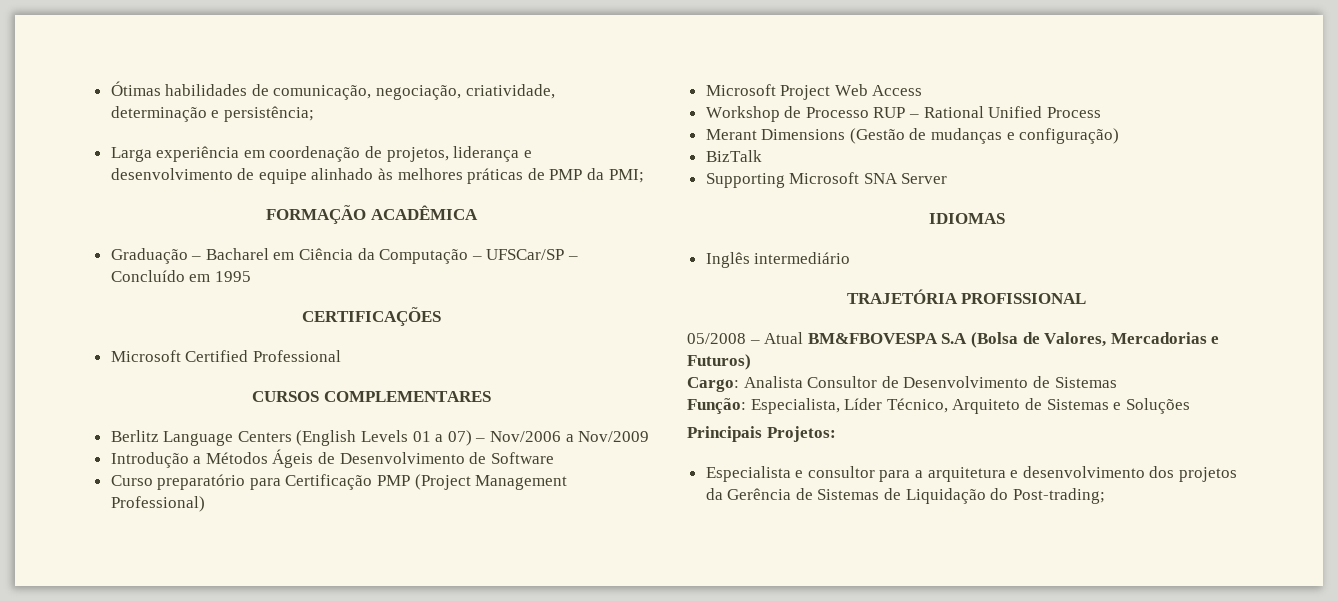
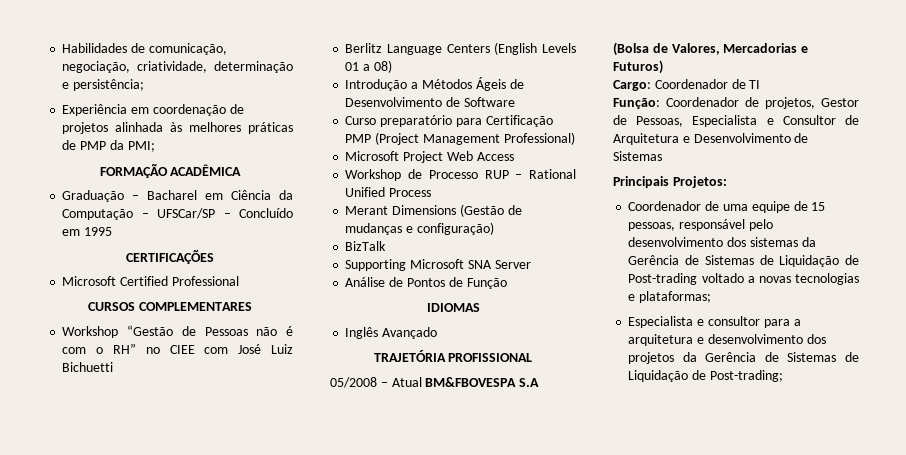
- Ótimas habilidades de comunicação, negociação, criatividade, determinação e persistência;
+ Habilidades de comunicação, negociação, criatividade, determinação e persistência;
- Larga experiência em coordenação de projetos, liderança e desenvolvimento de equipe alinhado às melhores práticas de PMP da PMI;
+ Experiência em coordenação de projetos alinhada às melhores práticas de PMP da PMI;
+ Workshop “Gestão de Pessoas não é com o RH” no CIEE com José Luiz Bichuetti
- Berlitz Language Centers (English Levels 01 a 07) – Nov/2006 a Nov/2009
+ Berlitz Language Centers (English Levels 01 a 08)
+ Análise de Pontos de Função
- Inglês intermediário
+ Inglês Avançado
- Cargo: Analista Consultor de Desenvolvimento de Sistemas
- Função: Especialista, Líder Técnico, Arquiteto de Sistemas e Soluções
+ Cargo: Coordenador de TI
+ Função: Coordenador de projetos, Gestor de Pessoas, Especialista e Consultor de Arquitetura e Desenvolvimento de Sistemas
  Principais Projetos:
+ Coordenador de uma equipe de 15 pessoas, responsável pelo desenvolvimento dos sistemas da Gerência de Sistemas de Liquidação de Post-trading voltado a novas tecnologias e plataformas;
- Especialista e consultor para a arquitetura e desenvolvimento dos projetos da Gerência de Sistemas de Liquidação do Post-trading;
+ Especialista e consultor para a arquitetura e desenvolvimento dos projetos da Gerência de Sistemas de Liquidação de Post-trading;

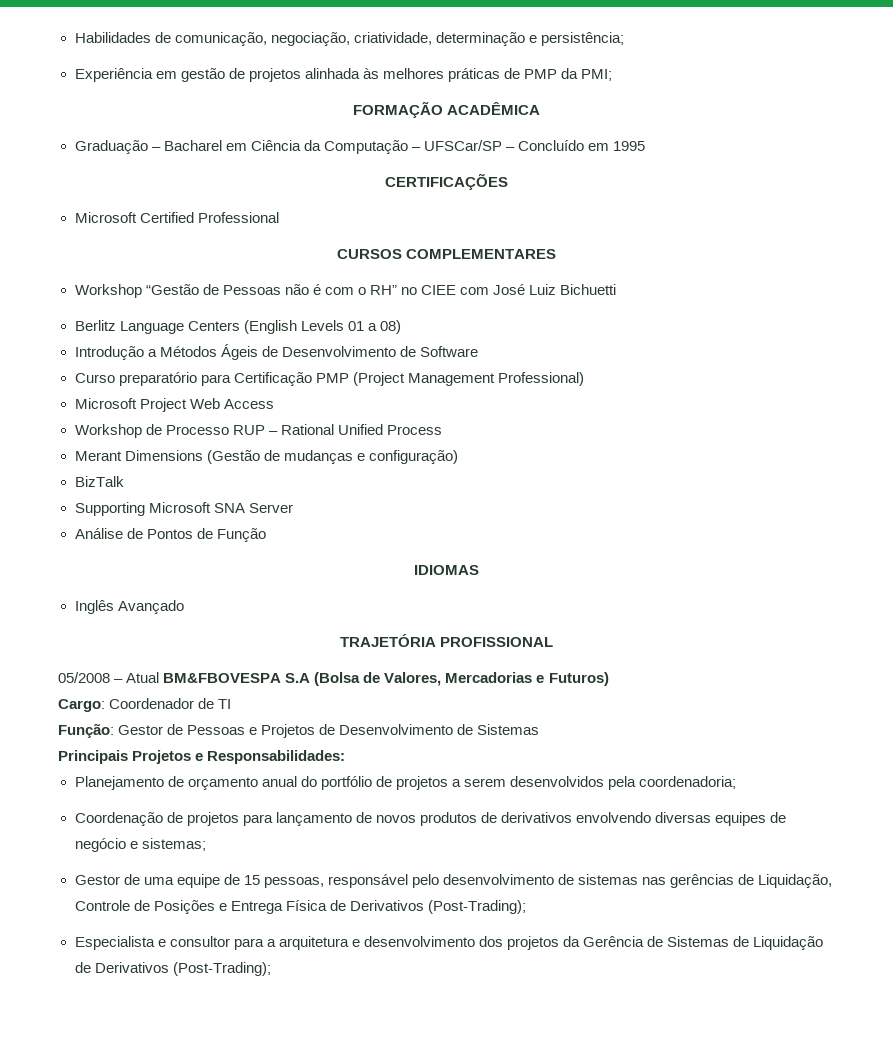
- Experiência em coordenação de projetos alinhada às melhores práticas de PMP da PMI;
+ Experiência em gestão de projetos alinhada às melhores práticas de PMP da PMI;
- Função: Coordenador de projetos, Gestor de Pessoas, Especialista e Consultor de Arquitetura e Desenvolvimento de Sistemas
- Principais Projetos:
- Coordenador de uma equipe de 15 pessoas, responsável pelo desenvolvimento dos sistemas da Gerência de Sistemas de Liquidação de Post-trading voltado a novas tecnologias e plataformas;
+ Função: Gestor de Pessoas e Projetos de Desenvolvimento de Sistemas
+ Principais Projetos e Responsabilidades:
+ Planejamento de orçamento anual do portfólio de projetos a serem desenvolvidos pela coordenadoria;
+ Coordenação de projetos para lançamento de novos produtos de derivativos envolvendo diversas equipes de negócio e sistemas;
+ Gestor de uma equipe de 15 pessoas, responsável pelo desenvolvimento de sistemas nas gerências de Liquidação, Controle de Posições e Entrega Física de Derivativos (Post-Trading);
- Especialista e consultor para a arquitetura e desenvolvimento dos projetos da Gerência de Sistemas de Liquidação de Post-trading;
+ Especialista e consultor para a arquitetura e desenvolvimento dos projetos da Gerência de Sistemas de Liquidação de Derivativos (Post-Trading);

